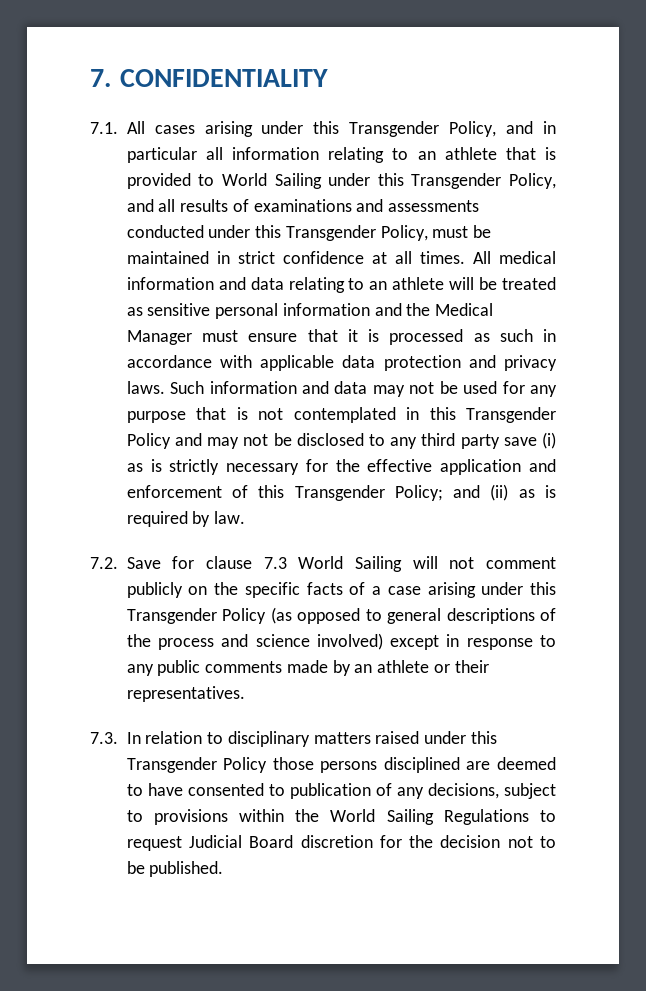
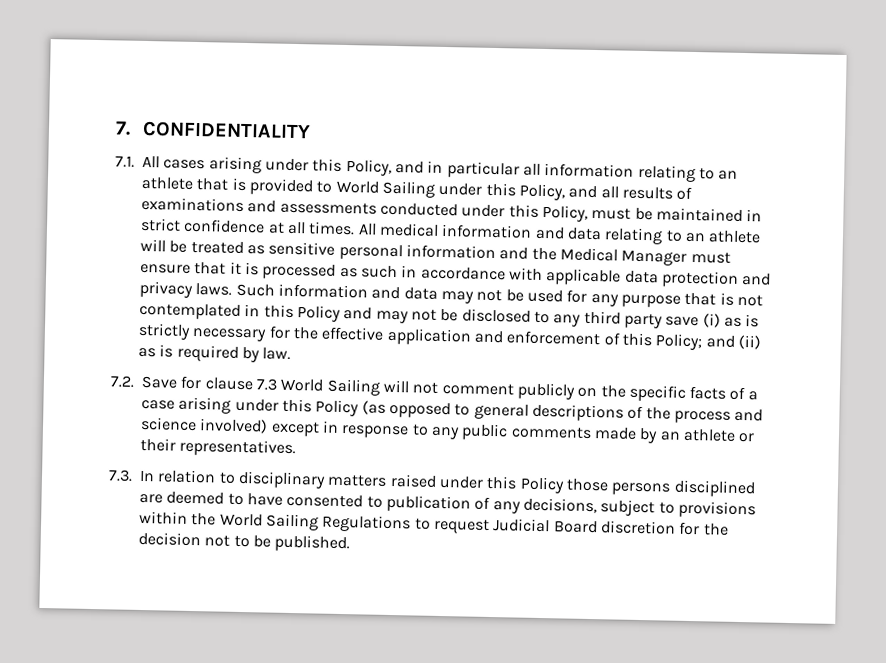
- 7.1. All cases arising under this Transgender Policy, and in particular all information relating to an athlete that is provided to World Sailing under this Transgender Policy, and all results of examinations and assessments conducted under this Transgender Policy, must be maintained in strict confidence at all times.
+ 7.1. All cases arising under this Policy, and in particular all information relating to an athlete that is provided to World Sailing under this Policy, and all results of examinations and assessments conducted under this Policy, must be maintained in strict confidence at all times.
- Such information and data may not be used for any purpose that is not contemplated in this Transgender Policy and may not be disclosed to any third party save (i) as is strictly necessary for the effective application and enforcement of this Transgender Policy; and (ii) as is required by law.
+ Such information and data may not be used for any purpose that is not contemplated in this Policy and may not be disclosed to any third party save (i) as is strictly necessary for the effective application and enforcement of this Policy; and (ii) as is required by law.
- 7.2. Save for clause 7.3 World Sailing will not comment publicly on the specific facts of a case arising under this Transgender Policy (as opposed to general descriptions of the process and science involved) except in response to any public comments made by an athlete or their representatives.
+ 7.2. Save for clause 7.3 World Sailing will not comment publicly on the specific facts of a case arising under this Policy (as opposed to general descriptions of the process and science involved) except in response to any public comments made by an athlete or their representatives.
- 7.3. In relation to disciplinary matters raised under this Transgender Policy those persons disciplined are deemed to have consented to publication of any decisions, subject to provisions within the World Sailing Regulations to request Judicial Board discretion for the decision not to be published.
+ 7.3. In relation to disciplinary matters raised under this Policy those persons disciplined are deemed to have consented to publication of any decisions, subject to provisions within the World Sailing Regulations to request Judicial Board discretion for the decision not to be published.

